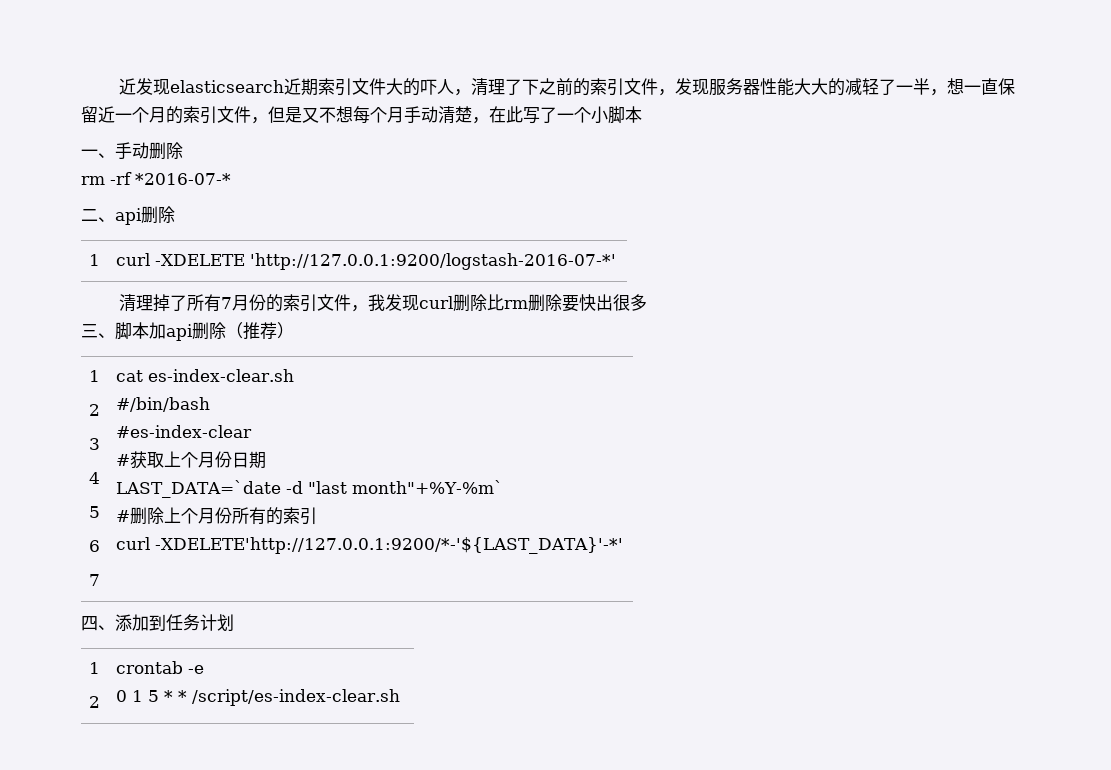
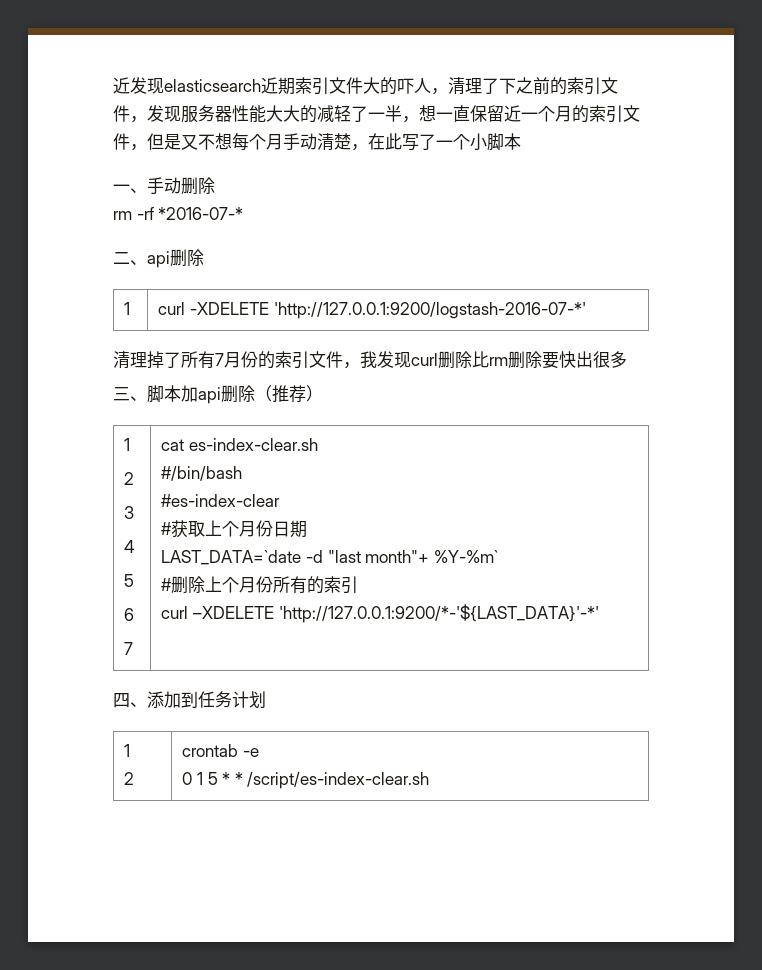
  三、脚本加api删除（推荐）
  1
  2
  3
  4
  5
  6
  7 | cat es-index-clear.sh
  #/bin/bash
  #es-index-clear
  #获取上个月份日期
- LAST_DATA=`date -d "last month"+%Y-%m`
+ LAST_DATA=`date -d "last month"+ %Y-%m`
  #删除上个月份所有的索引
- curl -XDELETE'http://127.0.0.1:9200/*-'${LAST_DATA}'-*'
+ curl –XDELETE 'http://127.0.0.1:9200/*-'${LAST_DATA}'-*'

